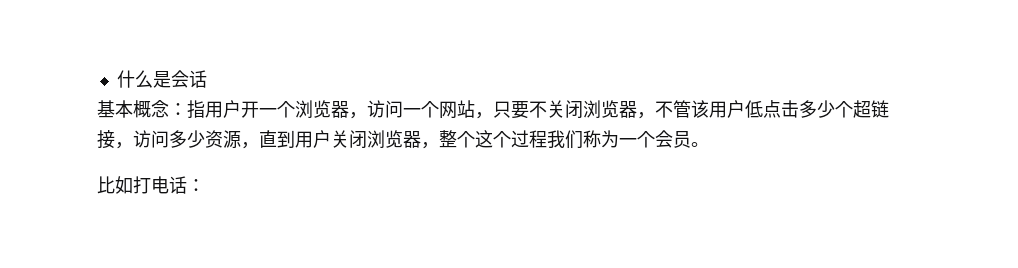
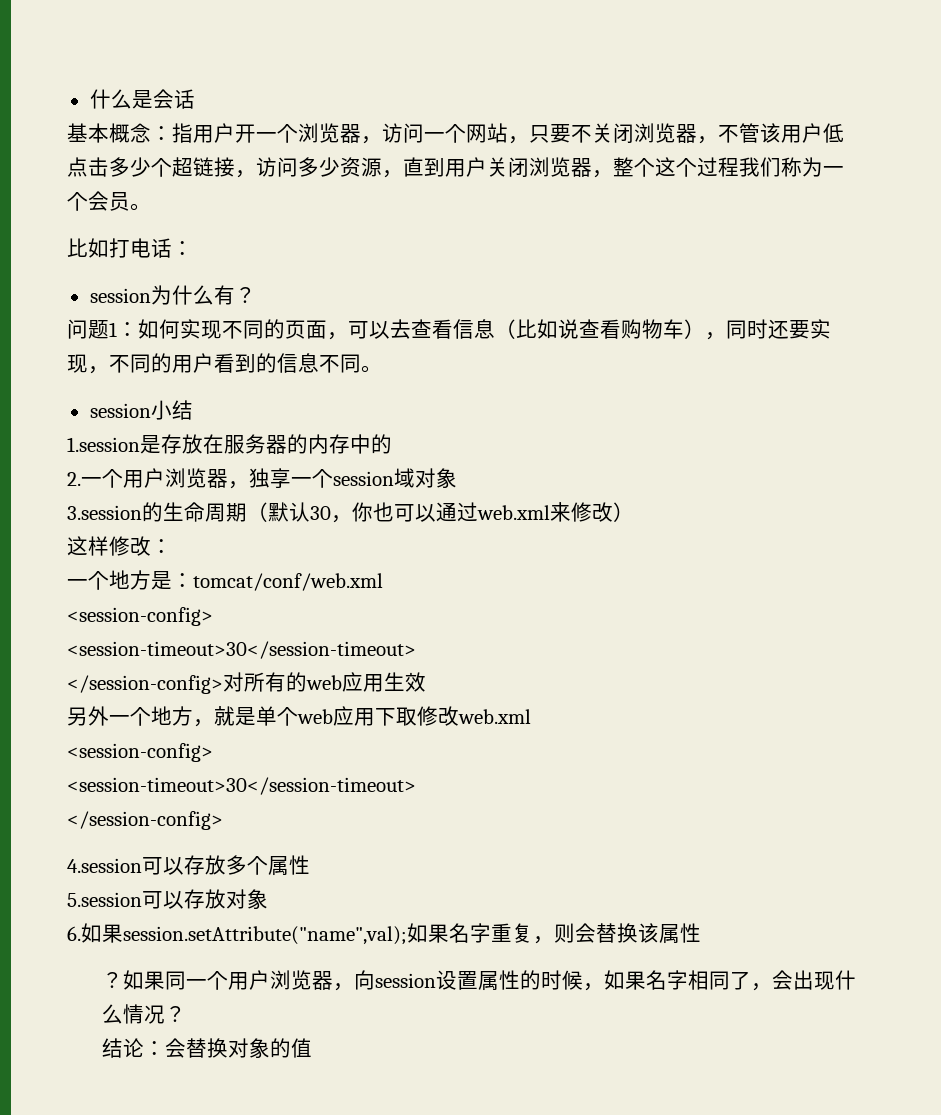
+ session为什么有？
+ 问题1：如何实现不同的页面，可以去查看信息（比如说查看购物车），同时还要实现，不同的用户看到的信息不同。
+ session小结
+ 1.session是存放在服务器的内存中的
+ 2.一个用户浏览器，独享一个session域对象
+ 3.session的生命周期（默认30，你也可以通过web.xml来修改）
+ 这样修改：
+ 一个地方是：tomcat/conf/web.xml
+ <session-config>
+ <session-timeout>30</session-timeout>
+ </session-config>对所有的web应用生效
+ 另外一个地方，就是单个web应用下取修改web.xml
+ <session-config>
+ <session-timeout>30</session-timeout>
+ </session-config>
+ 4.session可以存放多个属性
+ 5.session可以存放对象
+ 6.如果session.setAttribute("name",val);如果名字重复，则会替换该属性
+ ？如果同一个用户浏览器，向session设置属性的时候，如果名字相同了，会出现什么情况？
+ 结论：会替换对象的值

